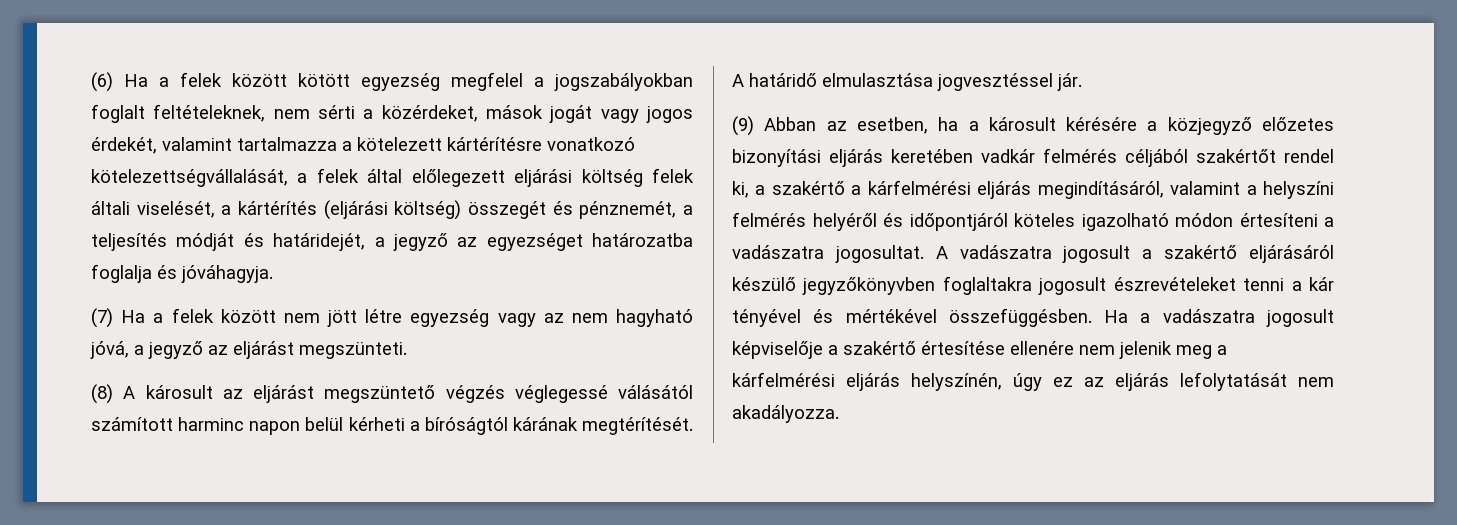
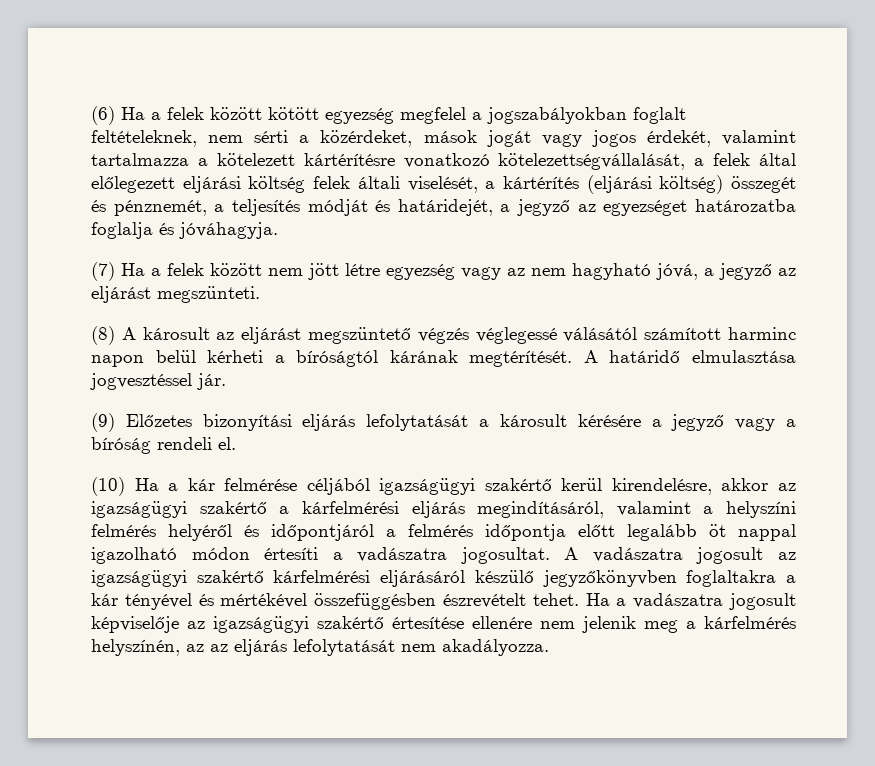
- (9) Abban az esetben, ha a károsult kérésére a közjegyző előzetes bizonyítási eljárás keretében vadkár felmérés céljából szakértőt rendel ki, a szakértő a kárfelmérési eljárás megindításáról, valamint a helyszíni felmérés helyéről és időpontjáról köteles igazolható módon értesíteni a vadászatra jogosultat.
+ (9) Előzetes bizonyítási eljárás lefolytatását a károsult kérésére a jegyző vagy a bíróság rendeli el.
+ (10) Ha a kár felmérése céljából igazságügyi szakértő kerül kirendelésre, akkor az igazságügyi szakértő a kárfelmérési eljárás megindításáról, valamint a helyszíni felmérés helyéről és időpontjáról a felmérés időpontja előtt legalább öt nappal igazolható módon értesíti a vadászatra jogosultat.
- A vadászatra jogosult a szakértő eljárásáról készülő jegyzőkönyvben foglaltakra jogosult észrevételeket tenni a kár tényével és mértékével összefüggésben.
+ A vadászatra jogosult az igazságügyi szakértő kárfelmérési eljárásáról készülő jegyzőkönyvben foglaltakra a kár tényével és mértékével összefüggésben észrevételt tehet.
- Ha a vadászatra jogosult képviselője a szakértő értesítése ellenére nem jelenik meg a kárfelmérési eljárás helyszínén, úgy ez az eljárás lefolytatását nem akadályozza.
+ Ha a vadászatra jogosult képviselője az igazságügyi szakértő értesítése ellenére nem jelenik meg a kárfelmérés helyszínén, az az eljárás lefolytatását nem akadályozza.

